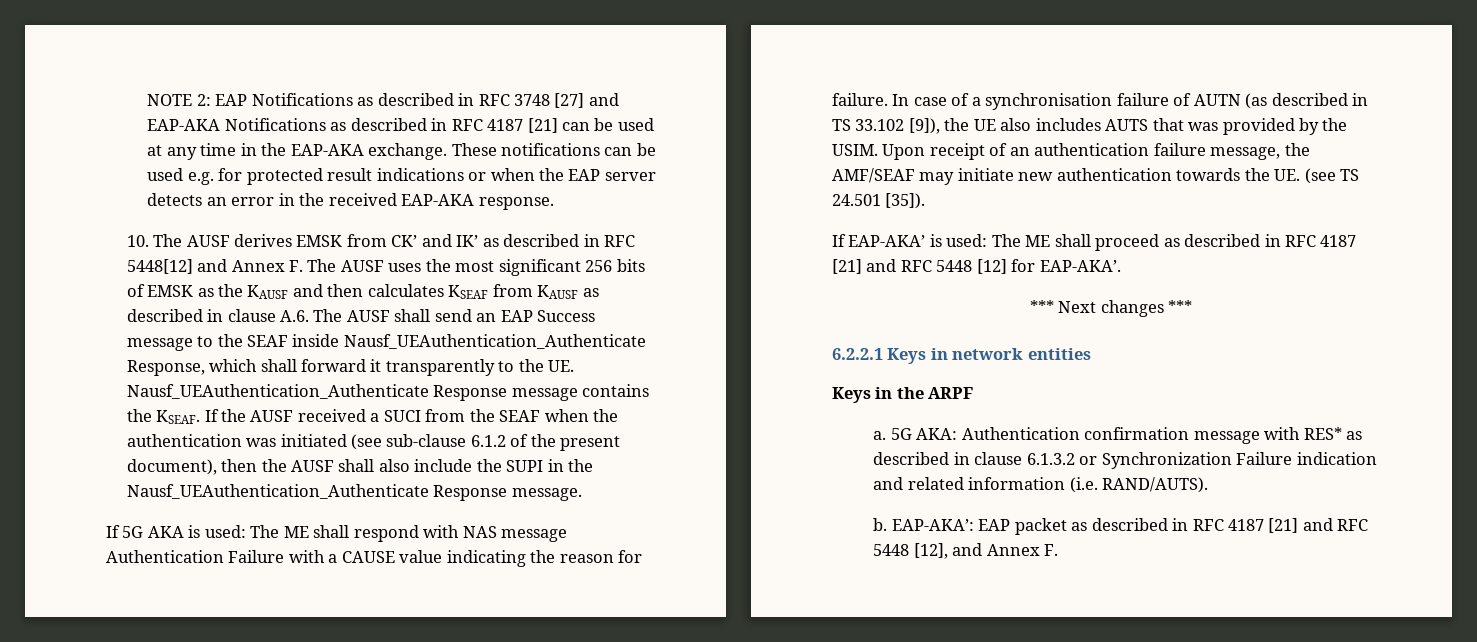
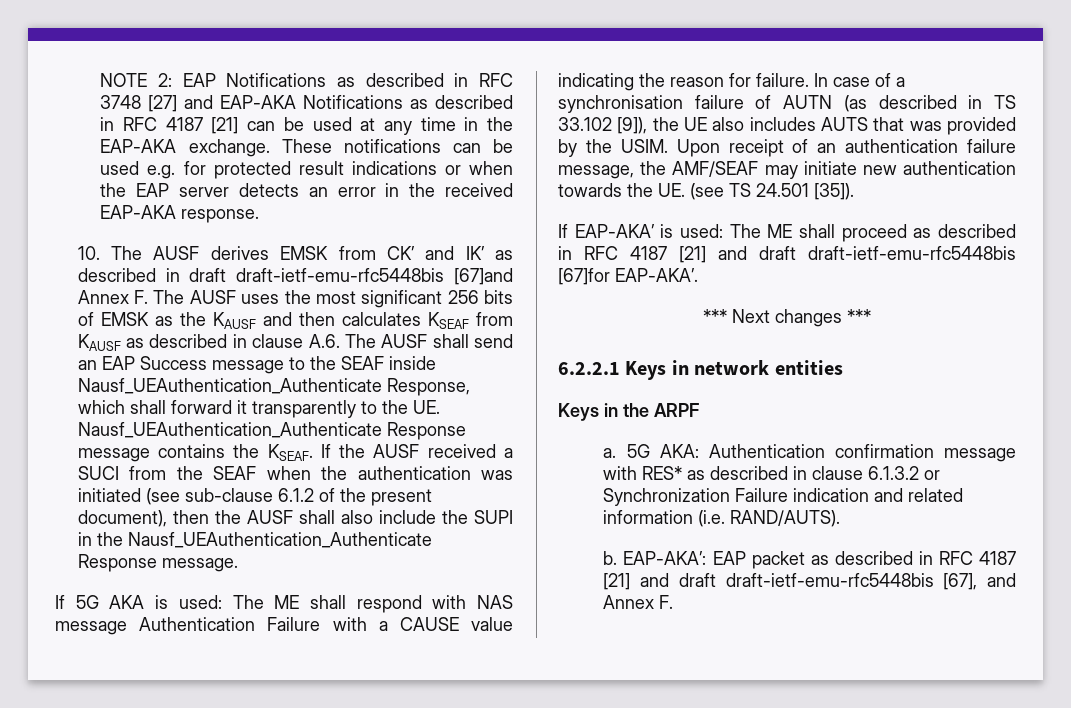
- 10. The AUSF derives EMSK from CK’ and IK’ as described in RFC 5448[12] and Annex F. The AUSF uses the most significant 256 bits of EMSK as the KAUSF and then calculates KSEAF from KAUSF as described in clause A.6. The AUSF shall send an EAP Success message to the SEAF inside Nausf_UEAuthentication_Authenticate Response, which shall forward it transparently to the UE. Nausf_UEAuthentication_Authenticate Response message contains the KSEAF.
+ 10. The AUSF derives EMSK from CK’ and IK’ as described in draft draft-ietf-emu-rfc5448bis [67]and Annex F. The AUSF uses the most significant 256 bits of EMSK as the KAUSF and then calculates KSEAF from KAUSF as described in clause A.6. The AUSF shall send an EAP Success message to the SEAF inside Nausf_UEAuthentication_Authenticate Response, which shall forward it transparently to the UE. Nausf_UEAuthentication_Authenticate Response message contains the KSEAF.
- If EAP-AKA’ is used: The ME shall proceed as described in RFC 4187 [21] and RFC 5448 [12] for EAP-AKA’.
+ If EAP-AKA’ is used: The ME shall proceed as described in RFC 4187 [21] and draft draft-ietf-emu-rfc5448bis [67]for EAP-AKA’.
- EAP-AKA’: EAP packet as described in RFC 4187 [21] and RFC 5448 [12], and Annex F.
+ EAP-AKA’: EAP packet as described in RFC 4187 [21] and draft draft-ietf-emu-rfc5448bis [67], and Annex F.

